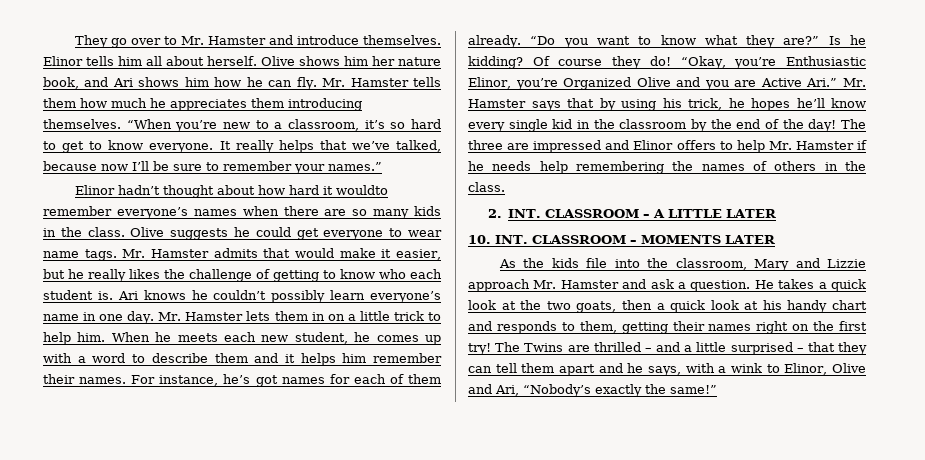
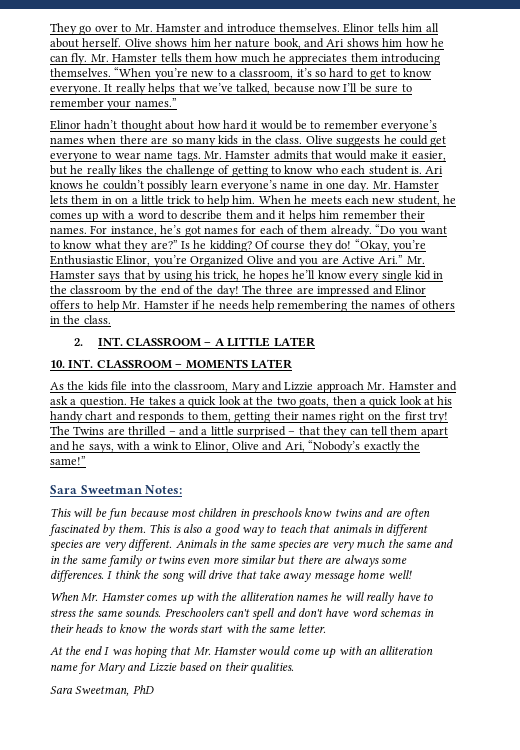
- Elinor hadn’t thought about how hard it wouldto remember everyone’s names when there are so many kids in the class.
+ Elinor hadn’t thought about how hard it would be to remember everyone’s names when there are so many kids in the class.
+ Sara Sweetman Notes:
+ This will be fun because most children in preschools know twins and are often fascinated by them. This is also a good way to teach that animals in different species are very different. Animals in the same species are very much the same and in the same family or twins even more similar but there are always some differences. I think the song will drive that take away message home well!
+ When Mr. Hamster comes up with the alliteration names he will really have to stress the same sounds. Preschoolers can't spell and don't have word schemas in their heads to know the words start with the same letter.
+ At the end I was hoping that Mr. Hamster would come up with an alliteration name for Mary and Lizzie based on their qualities.
+ Sara Sweetman, PhD

